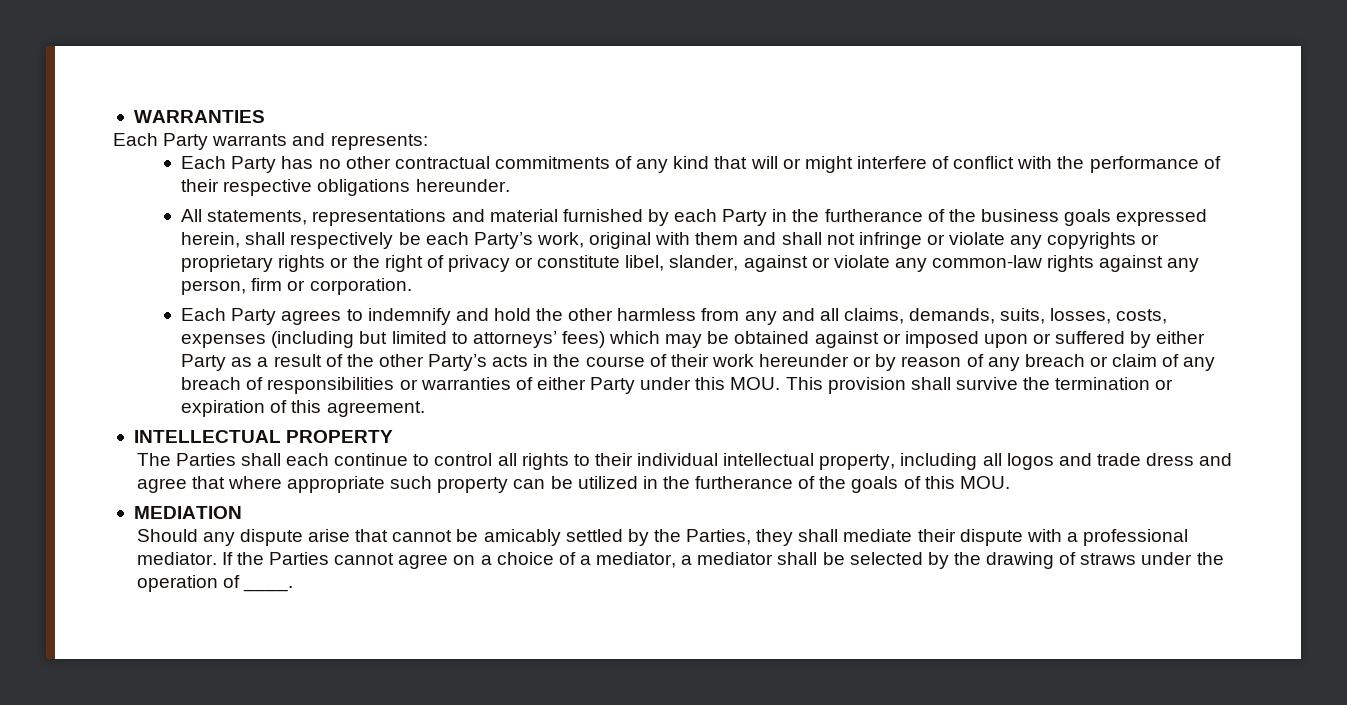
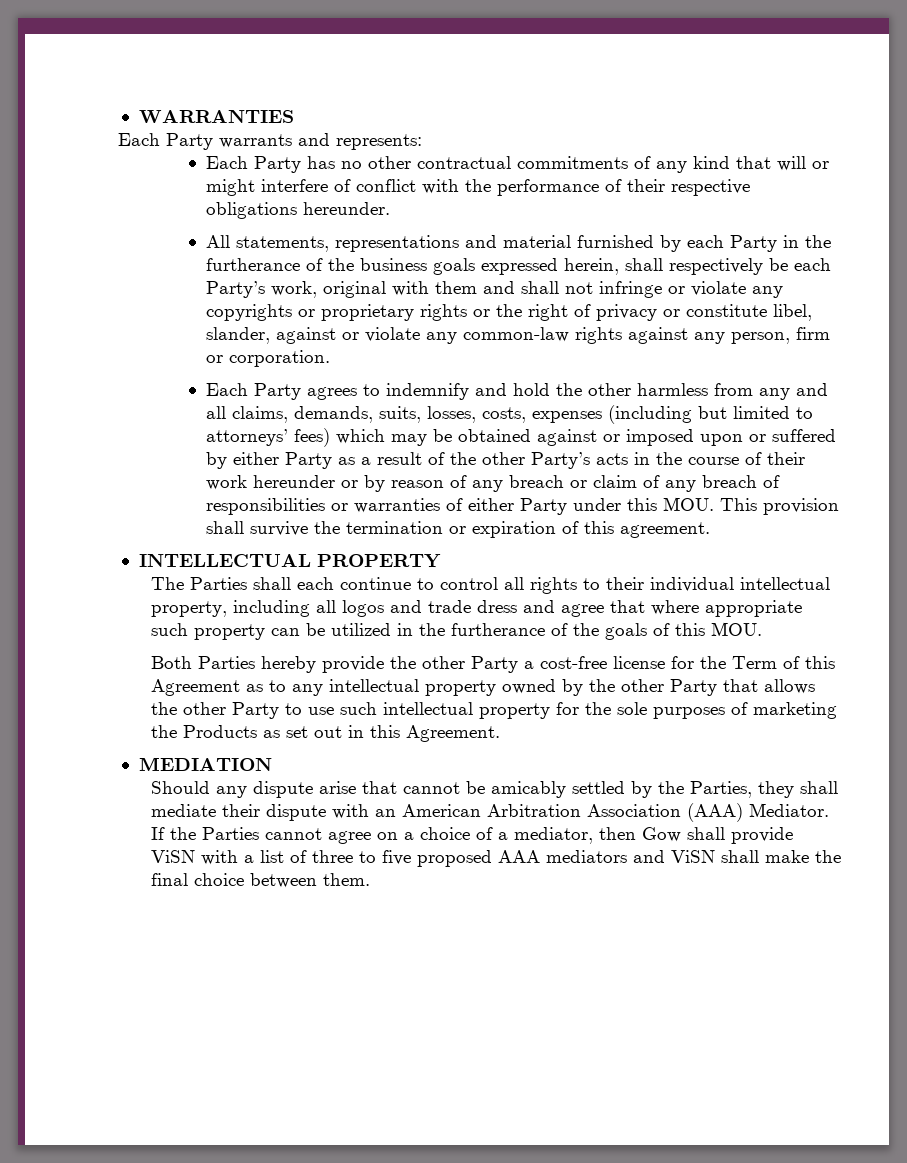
+ Both Parties hereby provide the other Party a cost-free license for the Term of this Agreement as to any intellectual property owned by the other Party that allows the other Party to use such intellectual property for the sole purposes of marketing the Products as set out in this Agreement.
- Should any dispute arise that cannot be amicably settled by the Parties, they shall mediate their dispute with a professional mediator.
+ Should any dispute arise that cannot be amicably settled by the Parties, they shall mediate their dispute with an American Arbitration Association (AAA) Mediator.
- If the Parties cannot agree on a choice of a mediator, a mediator shall be selected by the drawing of straws under the operation of ____.
+ If the Parties cannot agree on a choice of a mediator, then Gow shall provide ViSN with a list of three to five proposed AAA mediators and ViSN shall make the final choice between them.

